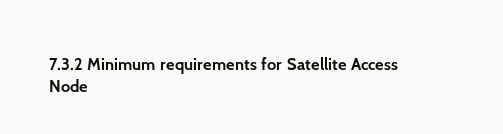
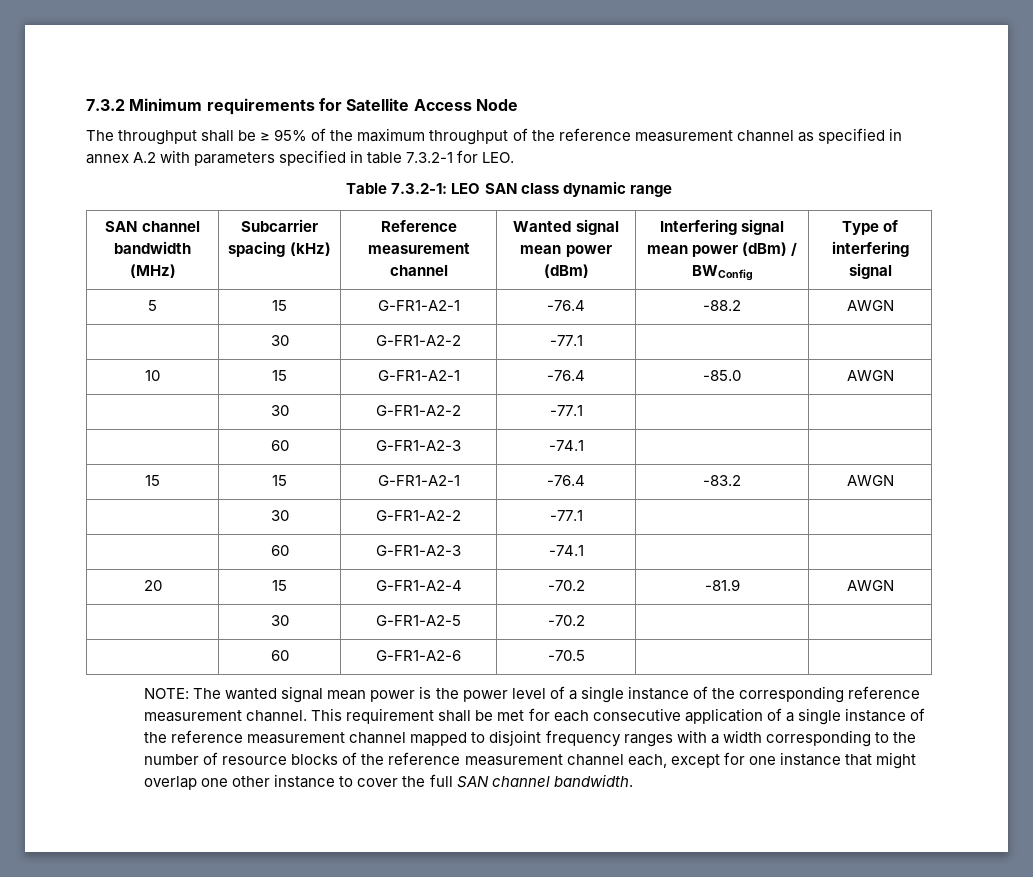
+ The throughput shall be ≥ 95% of the maximum throughput of the reference measurement channel as specified in annex A.2 with parameters specified in table 7.3.2-1 for LEO.
+ Table 7.3.2-1: LEO SAN class dynamic range
+ SAN channel bandwidth (MHz) | Subcarrier spacing (kHz) | Reference measurement channel | Wanted signal mean power (dBm) | Interfering signal mean power (dBm) / BWConfig | Type of interfering signal
+ 5 | 15 | G-FR1-A2-1 | -76.4 | -88.2 | AWGN
+ | 30 | G-FR1-A2-2 | -77.1 | |
+ 10 | 15 | G-FR1-A2-1 | -76.4 | -85.0 | AWGN
+ | 30 | G-FR1-A2-2 | -77.1 | |
+ | 60 | G-FR1-A2-3 | -74.1 | |
+ 15 | 15 | G-FR1-A2-1 | -76.4 | -83.2 | AWGN
+ | 30 | G-FR1-A2-2 | -77.1 | |
+ | 60 | G-FR1-A2-3 | -74.1 | |
+ 20 | 15 | G-FR1-A2-4 | -70.2 | -81.9 | AWGN
+ | 30 | G-FR1-A2-5 | -70.2 | |
+ | 60 | G-FR1-A2-6 | -70.5 | |
+ NOTE: The wanted signal mean power is the power level of a single instance of the corresponding reference measurement channel. This requirement shall be met for each consecutive application of a single instance of the reference measurement channel mapped to disjoint frequency ranges with a width corresponding to the number of resource blocks of the reference measurement channel each, except for one instance that might overlap one other instance to cover the full SAN channel bandwidth.

